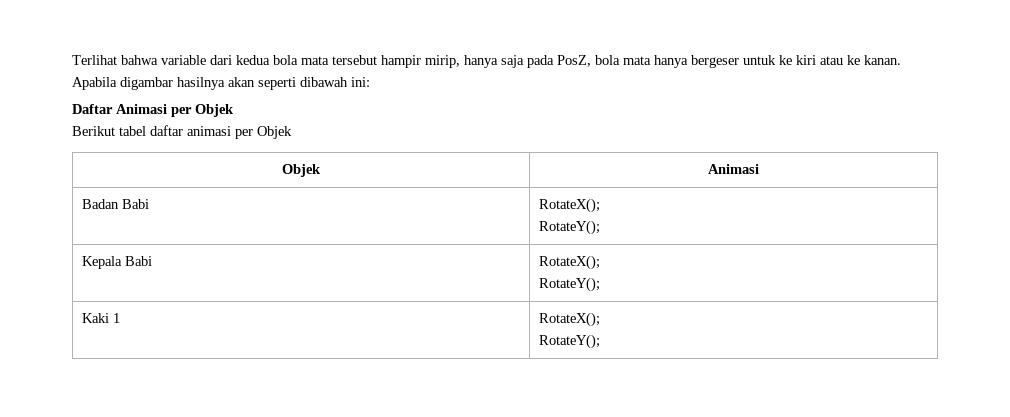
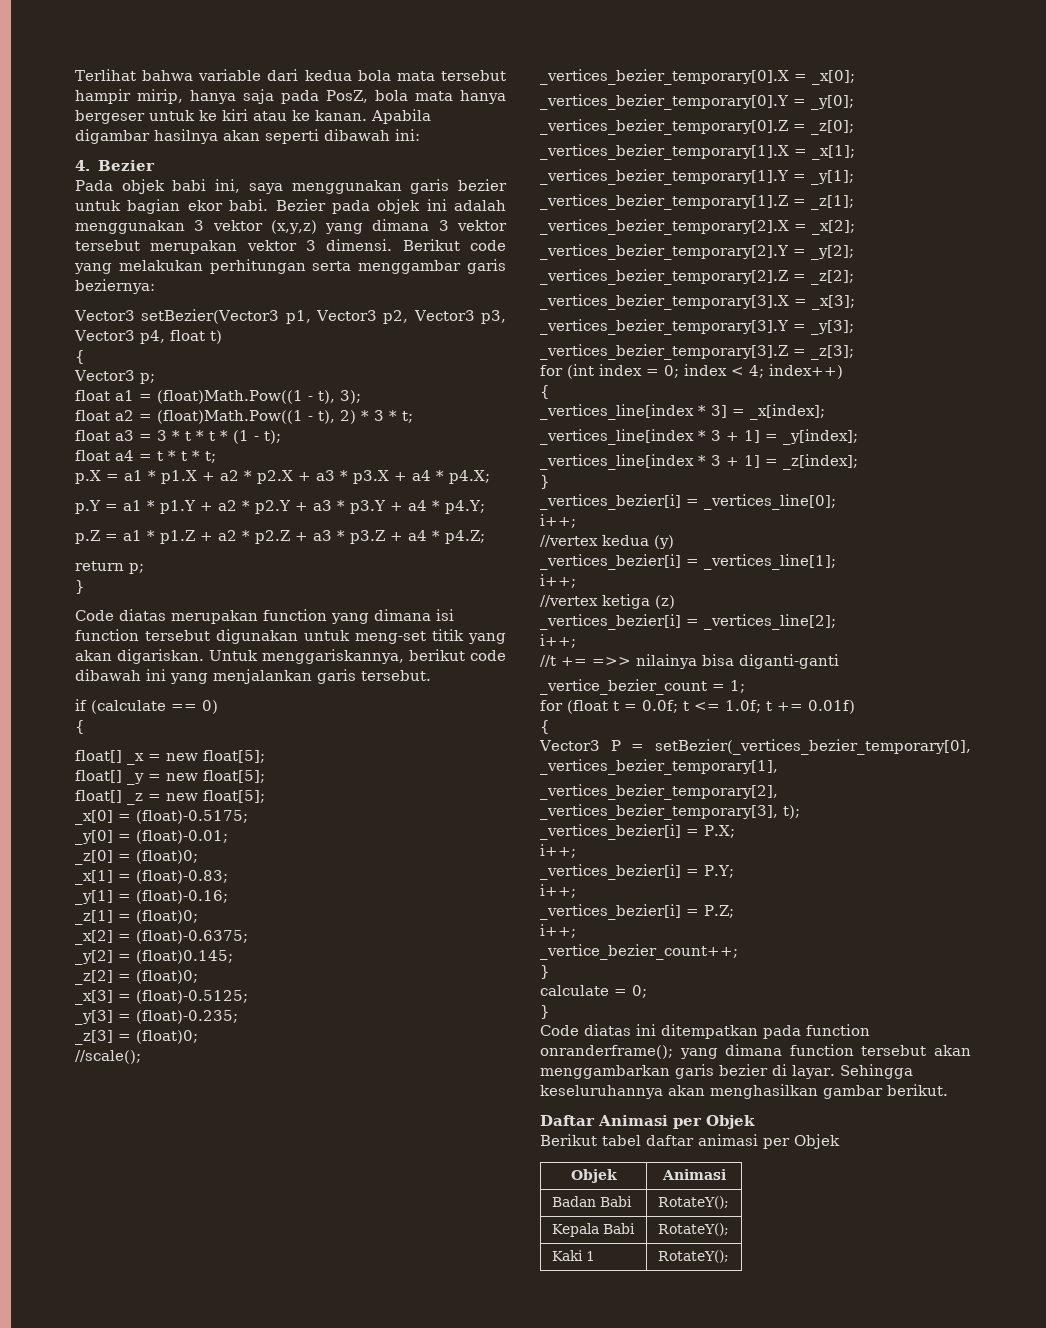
+ 4. Bezier
+ Pada objek babi ini, saya menggunakan garis bezier untuk bagian ekor babi. Bezier pada objek ini adalah menggunakan 3 vektor (x,y,z) yang dimana 3 vektor tersebut merupakan vektor 3 dimensi. Berikut code yang melakukan perhitungan serta menggambar garis beziernya:
+ Vector3 setBezier(Vector3 p1, Vector3 p2, Vector3 p3, Vector3 p4, float t)
+ {
+ Vector3 p;
+ float a1 = (float)Math.Pow((1 - t), 3);
+ float a2 = (float)Math.Pow((1 - t), 2) * 3 * t;
+ float a3 = 3 * t * t * (1 - t);
+ float a4 = t * t * t;
+ p.X = a1 * p1.X + a2 * p2.X + a3 * p3.X + a4 * p4.X;
+ p.Y = a1 * p1.Y + a2 * p2.Y + a3 * p3.Y + a4 * p4.Y;
+ p.Z = a1 * p1.Z + a2 * p2.Z + a3 * p3.Z + a4 * p4.Z;
+ return p;
+ }
+ Code diatas merupakan function yang dimana isi function tersebut digunakan untuk meng-set titik yang akan digariskan. Untuk menggariskannya, berikut code dibawah ini yang menjalankan garis tersebut.
+ if (calculate == 0)
+ {
+ float[] _x = new float[5];
+ float[] _y = new float[5];
+ float[] _z = new float[5];
+ _x[0] = (float)-0.5175;
+ _y[0] = (float)-0.01;
+ _z[0] = (float)0;
+ _x[1] = (float)-0.83;
+ _y[1] = (float)-0.16;
+ _z[1] = (float)0;
+ _x[2] = (float)-0.6375;
+ _y[2] = (float)0.145;
+ _z[2] = (float)0;
+ _x[3] = (float)-0.5125;
+ _y[3] = (float)-0.235;
+ _z[3] = (float)0;
+ //scale();
+ _vertices_bezier_temporary[0].X = _x[0];
+ _vertices_bezier_temporary[0].Y = _y[0];
+ _vertices_bezier_temporary[0].Z = _z[0];
+ _vertices_bezier_temporary[1].X = _x[1];
+ _vertices_bezier_temporary[1].Y = _y[1];
+ _vertices_bezier_temporary[1].Z = _z[1];
+ _vertices_bezier_temporary[2].X = _x[2];
+ _vertices_bezier_temporary[2].Y = _y[2];
+ _vertices_bezier_temporary[2].Z = _z[2];
+ _vertices_bezier_temporary[3].X = _x[3];
+ _vertices_bezier_temporary[3].Y = _y[3];
+ _vertices_bezier_temporary[3].Z = _z[3];
+ for (int index = 0; index < 4; index++)
+ {
+ _vertices_line[index * 3] = _x[index];
+ _vertices_line[index * 3 + 1] = _y[index];
+ _vertices_line[index * 3 + 1] = _z[index];
+ }
+ _vertices_bezier[i] = _vertices_line[0];
+ i++;
+ //vertex kedua (y)
+ _vertices_bezier[i] = _vertices_line[1];
+ i++;
+ //vertex ketiga (z)
+ _vertices_bezier[i] = _vertices_line[2];
+ i++;
+ //t += =>> nilainya bisa diganti-ganti
+ _vertice_bezier_count = 1;
+ for (float t = 0.0f; t <= 1.0f; t += 0.01f)
+ {
+ Vector3 P = setBezier(_vertices_bezier_temporary[0], _vertices_bezier_temporary[1],
+ _vertices_bezier_temporary[2], _vertices_bezier_temporary[3], t);
+ _vertices_bezier[i] = P.X;
+ i++;
+ _vertices_bezier[i] = P.Y;
+ i++;
+ _vertices_bezier[i] = P.Z;
+ i++;
+ _vertice_bezier_count++;
+ }
+ calculate = 0;
+ }
+ Code diatas ini ditempatkan pada function onranderframe(); yang dimana function tersebut akan menggambarkan garis bezier di layar. Sehingga keseluruhannya akan menghasilkan gambar berikut.
- Badan Babi | RotateX();
- RotateY();
+ Badan Babi | RotateY();
- Kepala Babi | RotateX();
- RotateY();
+ Kepala Babi | RotateY();
- Kaki 1 | RotateX();
- RotateY();
+ Kaki 1 | RotateY();

